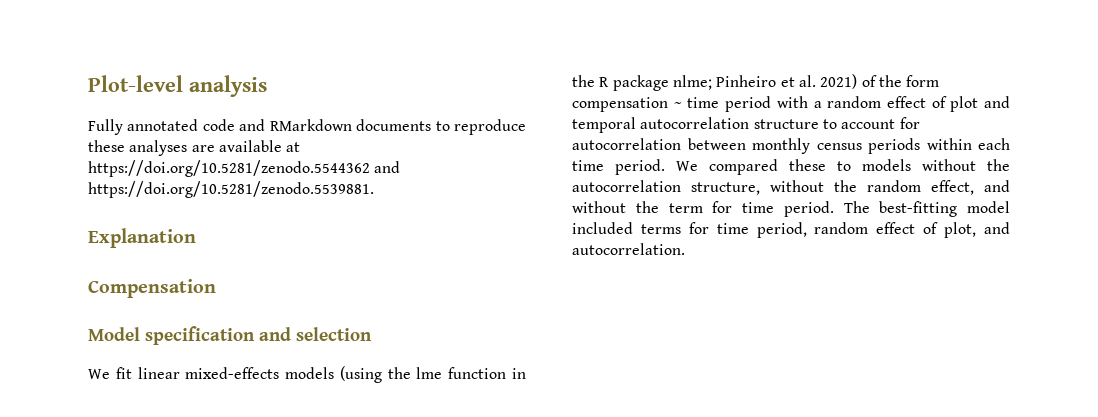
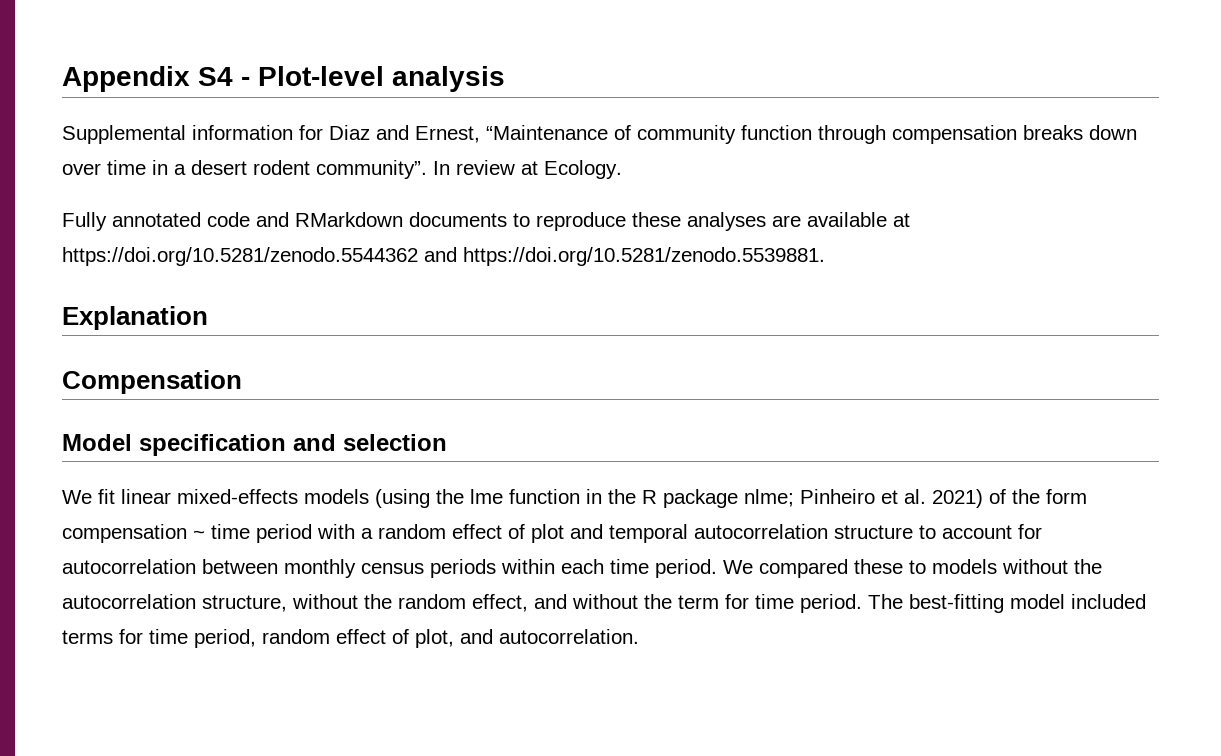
- Plot-level analysis
+ Appendix S4 - Plot-level analysis
+ Supplemental information for Diaz and Ernest, “Maintenance of community function through compensation breaks down over time in a desert rodent community”. In review at Ecology.

